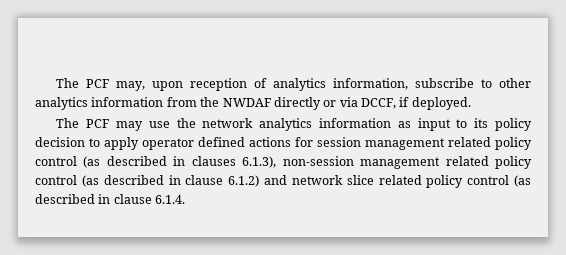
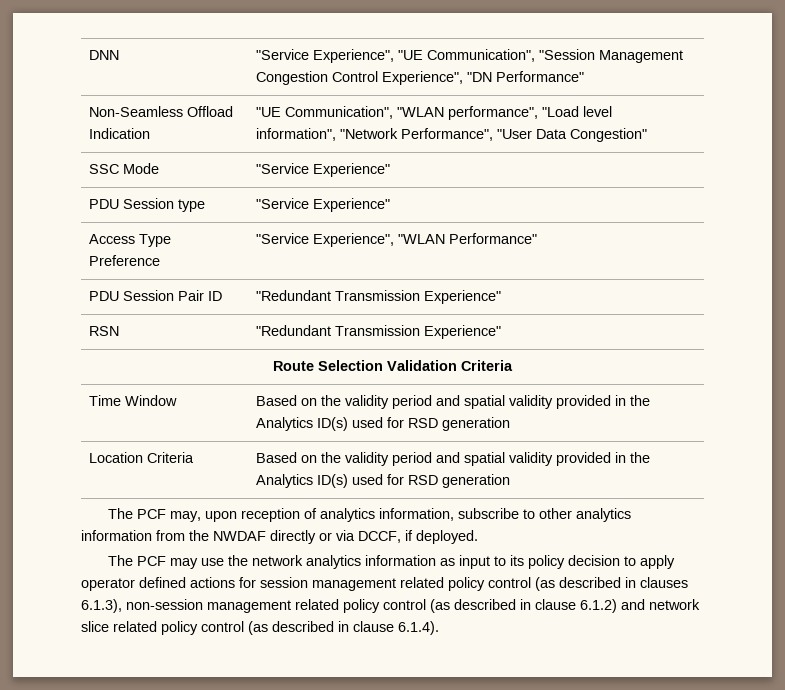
+ DNN | "Service Experience", "UE Communication", "Session Management Congestion Control Experience", "DN Performance"
+ Non-Seamless Offload Indication | "UE Communication", "WLAN performance", "Load level information", "Network Performance", "User Data Congestion"
+ SSC Mode | "Service Experience"
+ PDU Session type | "Service Experience"
+ Access Type Preference | "Service Experience", "WLAN Performance"
+ PDU Session Pair ID | "Redundant Transmission Experience"
+ RSN | "Redundant Transmission Experience"
+ Route Selection Validation Criteria
+ Time Window | Based on the validity period and spatial validity provided in the Analytics ID(s) used for RSD generation
+ Location Criteria | Based on the validity period and spatial validity provided in the Analytics ID(s) used for RSD generation
- The PCF may use the network analytics information as input to its policy decision to apply operator defined actions for session management related policy control (as described in clauses 6.1.3), non-session management related policy control (as described in clause 6.1.2) and network slice related policy control (as described in clause 6.1.4.
+ The PCF may use the network analytics information as input to its policy decision to apply operator defined actions for session management related policy control (as described in clauses 6.1.3), non-session management related policy control (as described in clause 6.1.2) and network slice related policy control (as described in clause 6.1.4).

